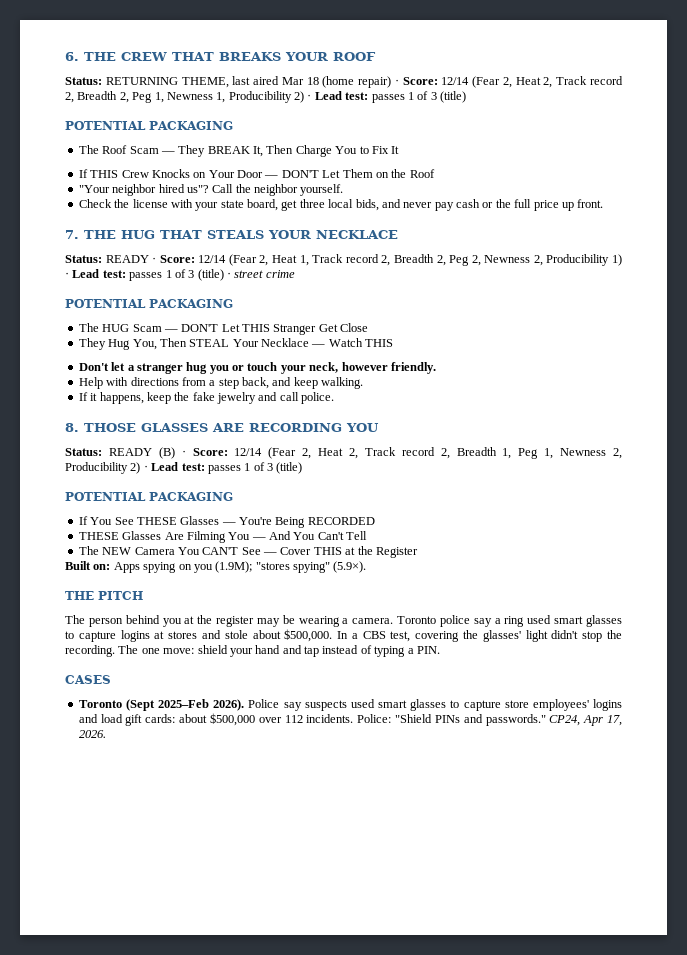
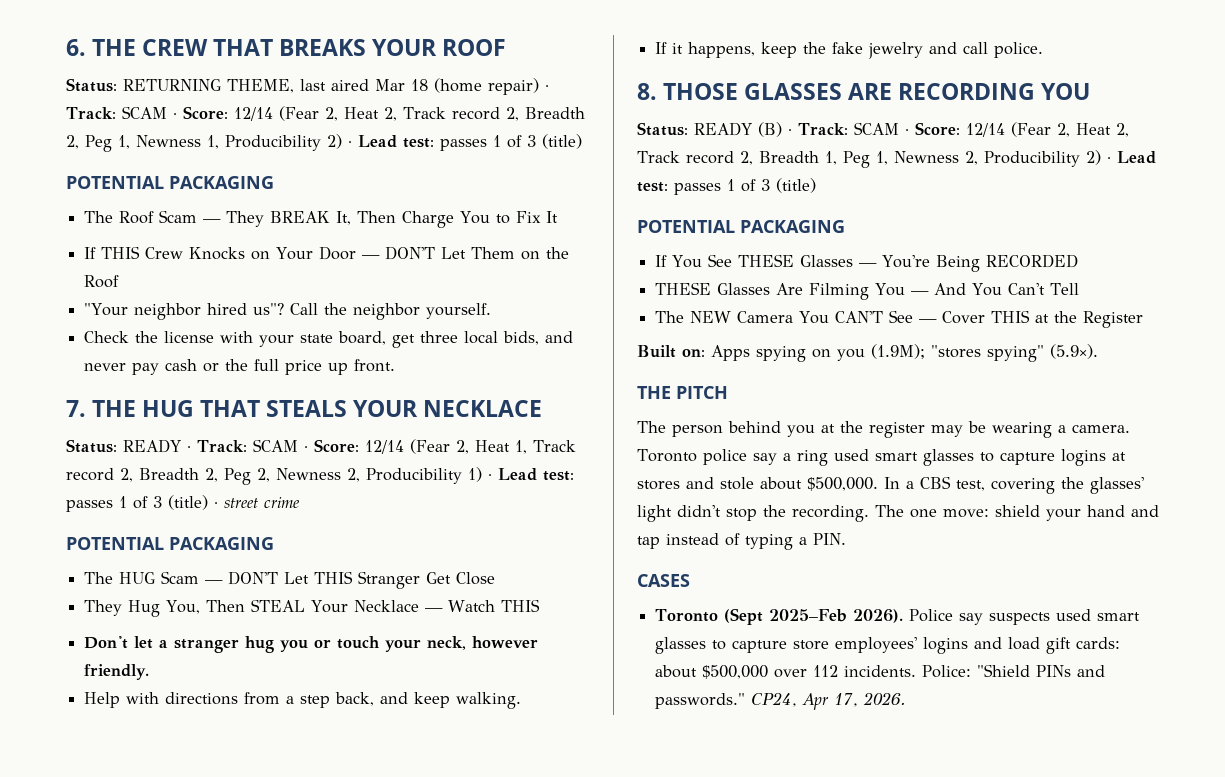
- Status: RETURNING THEME, last aired Mar 18 (home repair) · Score: 12/14 (Fear 2, Heat 2, Track record 2, Breadth 2, Peg 1, Newness 1, Producibility 2) · Lead test: passes 1 of 3 (title)
+ Status: RETURNING THEME, last aired Mar 18 (home repair) · Track: SCAM · Score: 12/14 (Fear 2, Heat 2, Track record 2, Breadth 2, Peg 1, Newness 1, Producibility 2) · Lead test: passes 1 of 3 (title)
- Status: READY · Score: 12/14 (Fear 2, Heat 1, Track record 2, Breadth 2, Peg 2, Newness 2, Producibility 1) · Lead test: passes 1 of 3 (title) · street crime
+ Status: READY · Track: SCAM · Score: 12/14 (Fear 2, Heat 1, Track record 2, Breadth 2, Peg 2, Newness 2, Producibility 1) · Lead test: passes 1 of 3 (title) · street crime
- Status: READY (B) · Score: 12/14 (Fear 2, Heat 2, Track record 2, Breadth 1, Peg 1, Newness 2, Producibility 2) · Lead test: passes 1 of 3 (title)
+ Status: READY (B) · Track: SCAM · Score: 12/14 (Fear 2, Heat 2, Track record 2, Breadth 1, Peg 1, Newness 2, Producibility 2) · Lead test: passes 1 of 3 (title)

